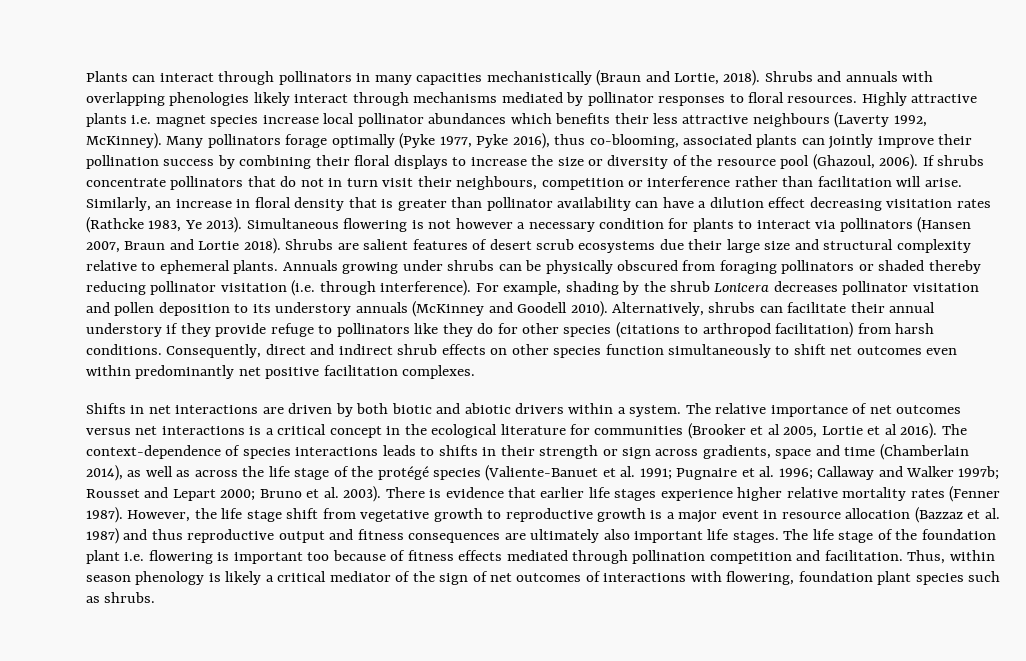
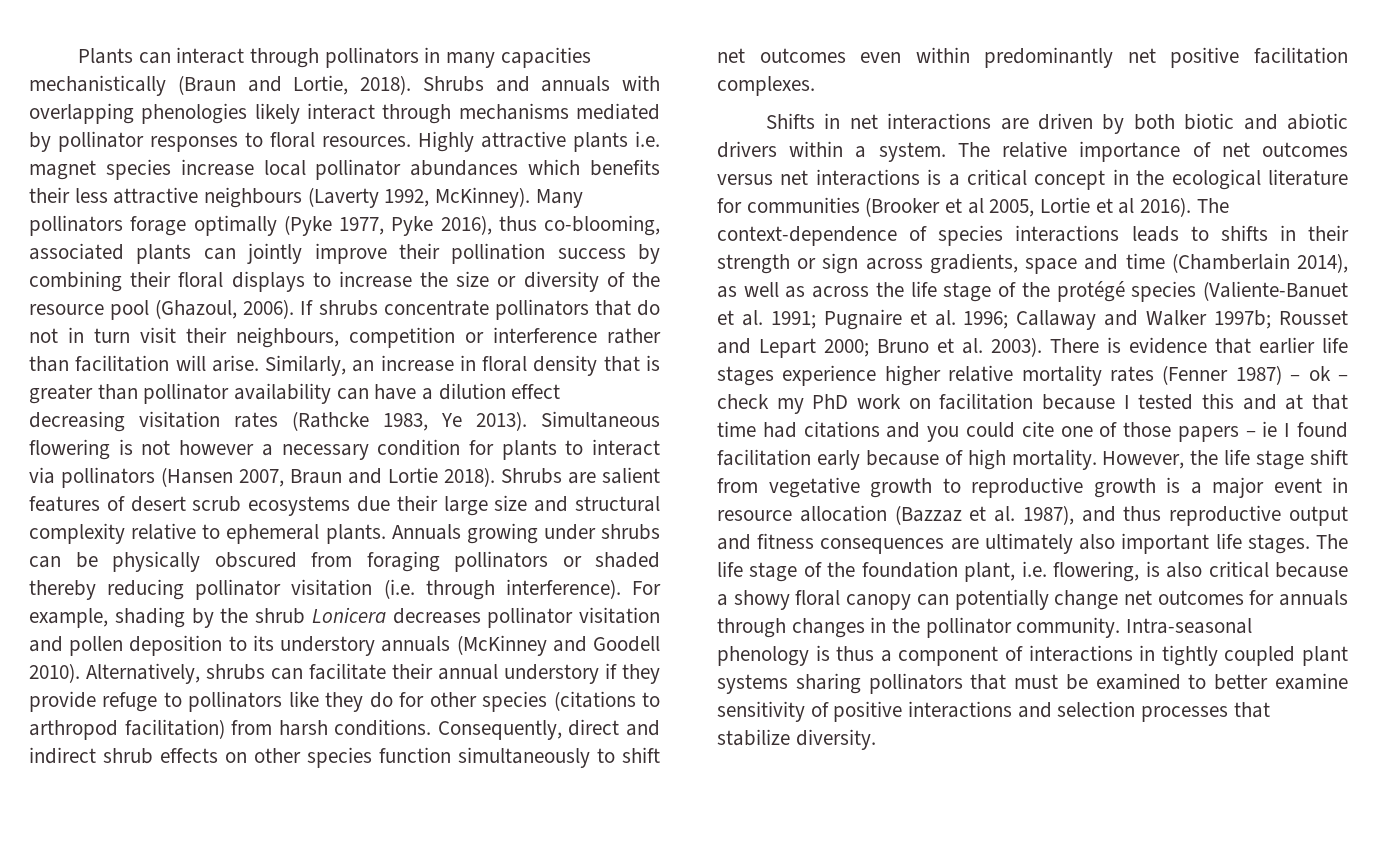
- There is evidence that earlier life stages experience higher relative mortality rates (Fenner 1987).
+ There is evidence that earlier life stages experience higher relative mortality rates (Fenner 1987) – ok – check my PhD work on facilitation because I tested this and at that time had citations and you could cite one of those papers – ie I found facilitation early because of high mortality.
- However, the life stage shift from vegetative growth to reproductive growth is a major event in resource allocation (Bazzaz et al. 1987) and thus reproductive output and fitness consequences are ultimately also important life stages.
+ However, the life stage shift from vegetative growth to reproductive growth is a major event in resource allocation (Bazzaz et al. 1987), and thus reproductive output and fitness consequences are ultimately also important life stages.
- The life stage of the foundation plant i.e. flowering is important too because of fitness effects mediated through pollination competition and facilitation. Thus, within season phenology is likely a critical mediator of the sign of net outcomes of interactions with flowering, foundation plant species such as shrubs.
+ The life stage of the foundation plant, i.e. flowering, is also critical because a showy floral canopy can potentially change net outcomes for annuals through changes in the pollinator community. Intra-seasonal phenology is thus a component of interactions in tightly coupled plant systems sharing pollinators that must be examined to better examine sensitivity of positive interactions and selection processes that stabilize diversity.

